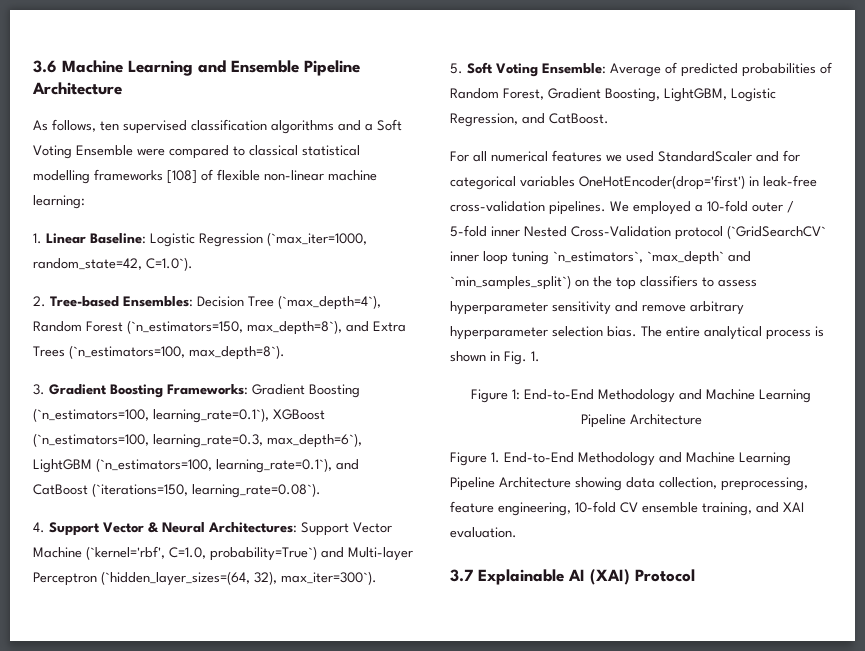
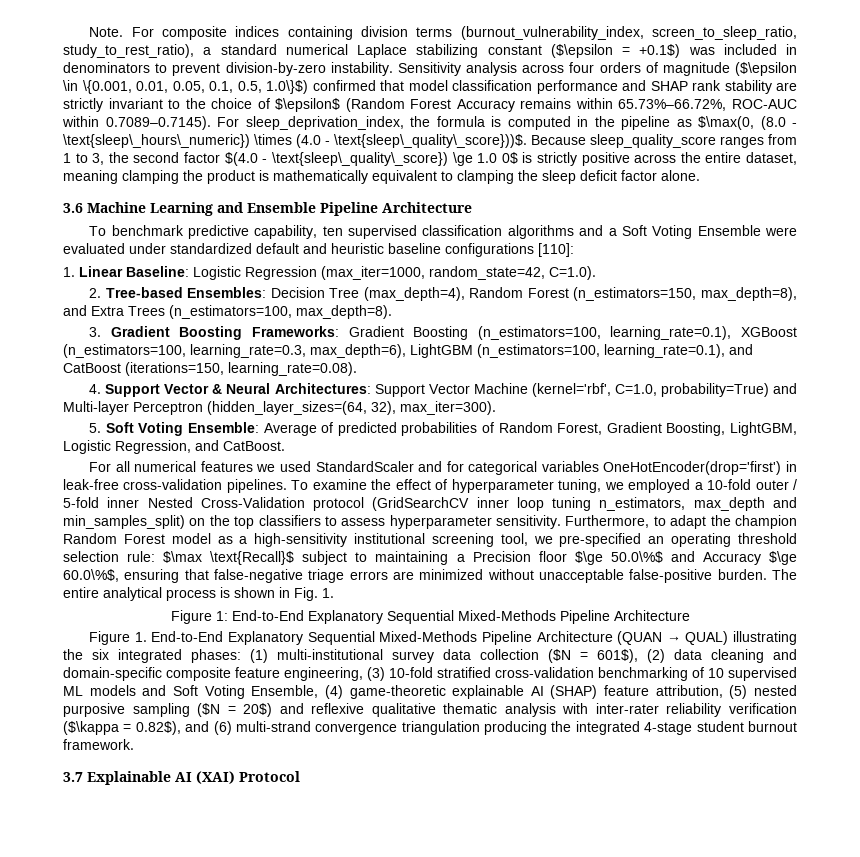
+ Note. For composite indices containing division terms (burnout_vulnerability_index, screen_to_sleep_ratio, study_to_rest_ratio), a standard numerical Laplace stabilizing constant ($\epsilon = +0.1$) was included in denominators to prevent division-by-zero instability. Sensitivity analysis across four orders of magnitude ($\epsilon \in \{0.001, 0.01, 0.05, 0.1, 0.5, 1.0\}$) confirmed that model classification performance and SHAP rank stability are strictly invariant to the choice of $\epsilon$ (Random Forest Accuracy remains within 65.73%–66.72%, ROC-AUC within 0.7089–0.7145). For sleep_deprivation_index, the formula is computed in the pipeline as $\max(0, (8.0 - \text{sleep\_hours\_numeric}) \times (4.0 - \text{sleep\_quality\_score}))$. Because sleep_quality_score ranges from 1 to 3, the second factor $(4.0 - \text{sleep\_quality\_score}) \ge 1.0 0$ is strictly positive across the entire dataset, meaning clamping the product is mathematically equivalent to clamping the sleep deficit factor alone.
- As follows, ten supervised classification algorithms and a Soft Voting Ensemble were compared to classical statistical modelling frameworks [108] of flexible non-linear machine learning:
+ To benchmark predictive capability, ten supervised classification algorithms and a Soft Voting Ensemble were evaluated under standardized default and heuristic baseline configurations [110]:
- 1. Linear Baseline: Logistic Regression (`max_iter=1000, random_state=42, C=1.0`).
+ 1. Linear Baseline: Logistic Regression (max_iter=1000, random_state=42, C=1.0).
- 2. Tree-based Ensembles: Decision Tree (`max_depth=4`), Random Forest (`n_estimators=150, max_depth=8`), and Extra Trees (`n_estimators=100, max_depth=8`).
+ 2. Tree-based Ensembles: Decision Tree (max_depth=4), Random Forest (n_estimators=150, max_depth=8), and Extra Trees (n_estimators=100, max_depth=8).
- 3. Gradient Boosting Frameworks: Gradient Boosting (`n_estimators=100, learning_rate=0.1`), XGBoost (`n_estimators=100, learning_rate=0.3, max_depth=6`), LightGBM (`n_estimators=100, learning_rate=0.1`), and CatBoost (`iterations=150, learning_rate=0.08`).
+ 3. Gradient Boosting Frameworks: Gradient Boosting (n_estimators=100, learning_rate=0.1), XGBoost (n_estimators=100, learning_rate=0.3, max_depth=6), LightGBM (n_estimators=100, learning_rate=0.1), and CatBoost (iterations=150, learning_rate=0.08).
- 4. Support Vector & Neural Architectures: Support Vector Machine (`kernel='rbf', C=1.0, probability=True`) and Multi-layer Perceptron (`hidden_layer_sizes=(64, 32), max_iter=300`).
+ 4. Support Vector & Neural Architectures: Support Vector Machine (kernel='rbf', C=1.0, probability=True) and Multi-layer Perceptron (hidden_layer_sizes=(64, 32), max_iter=300).
- We employed a 10-fold outer / 5-fold inner Nested Cross-Validation protocol (`GridSearchCV` inner loop tuning `n_estimators`, `max_depth` and `min_samples_split`) on the top classifiers to assess hyperparameter sensitivity and remove arbitrary hyperparameter selection bias.
+ To examine the effect of hyperparameter tuning, we employed a 10-fold outer / 5-fold inner Nested Cross-Validation protocol (GridSearchCV inner loop tuning n_estimators, max_depth and min_samples_split) on the top classifiers to assess hyperparameter sensitivity. Furthermore, to adapt the champion Random Forest model as a high-sensitivity institutional screening tool, we pre-specified an operating threshold selection rule: $\max \text{Recall}$ subject to maintaining a Precision floor $\ge 50.0\%$ and Accuracy $\ge 60.0\%$, ensuring that false-negative triage errors are minimized without unacceptable false-positive burden.
- Figure 1: End-to-End Methodology and Machine Learning Pipeline Architecture
+ Figure 1: End-to-End Explanatory Sequential Mixed-Methods Pipeline Architecture
- Figure 1. End-to-End Methodology and Machine Learning Pipeline Architecture showing data collection, preprocessing, feature engineering, 10-fold CV ensemble training, and XAI evaluation.
+ Figure 1. End-to-End Explanatory Sequential Mixed-Methods Pipeline Architecture (QUAN → QUAL) illustrating the six integrated phases: (1) multi-institutional survey data collection ($N = 601$), (2) data cleaning and domain-specific composite feature engineering, (3) 10-fold stratified cross-validation benchmarking of 10 supervised ML models and Soft Voting Ensemble, (4) game-theoretic explainable AI (SHAP) feature attribution, (5) nested purposive sampling ($N = 20$) and reflexive qualitative thematic analysis with inter-rater reliability verification ($\kappa = 0.82$), and (6) multi-strand convergence triangulation producing the integrated 4-stage student burnout framework.

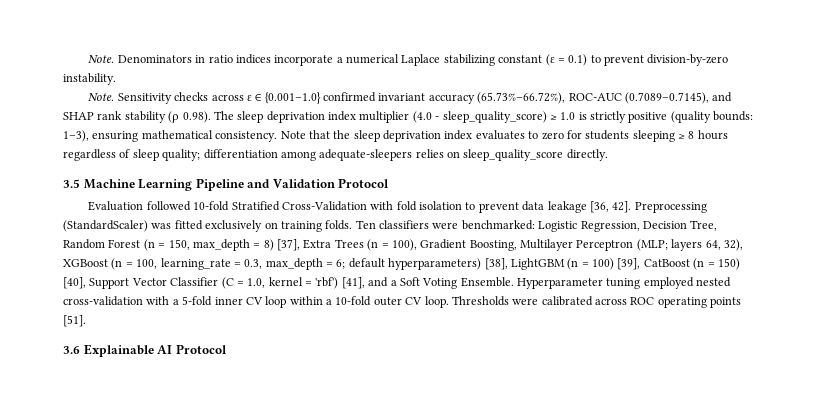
- Note. For composite indices containing division terms (burnout_vulnerability_index, screen_to_sleep_ratio, study_to_rest_ratio), a standard numerical Laplace stabilizing constant ($\epsilon = +0.1$) was included in denominators to prevent division-by-zero instability. Sensitivity analysis across four orders of magnitude ($\epsilon \in \{0.001, 0.01, 0.05, 0.1, 0.5, 1.0\}$) confirmed that model classification performance and SHAP rank stability are strictly invariant to the choice of $\epsilon$ (Random Forest Accuracy remains within 65.73%–66.72%, ROC-AUC within 0.7089–0.7145). For sleep_deprivation_index, the formula is computed in the pipeline as $\max(0, (8.0 - \text{sleep\_hours\_numeric}) \times (4.0 - \text{sleep\_quality\_score}))$. Because sleep_quality_score ranges from 1 to 3, the second factor $(4.0 - \text{sleep\_quality\_score}) \ge 1.0 0$ is strictly positive across the entire dataset, meaning clamping the product is mathematically equivalent to clamping the sleep deficit factor alone.
- 3.6 Machine Learning and Ensemble Pipeline Architecture
- To benchmark predictive capability, ten supervised classification algorithms and a Soft Voting Ensemble were evaluated under standardized default and heuristic baseline configurations [110]:
- 1. Linear Baseline: Logistic Regression (max_iter=1000, random_state=42, C=1.0).
- 2. Tree-based Ensembles: Decision Tree (max_depth=4), Random Forest (n_estimators=150, max_depth=8), and Extra Trees (n_estimators=100, max_depth=8).
- 3. Gradient Boosting Frameworks: Gradient Boosting (n_estimators=100, learning_rate=0.1), XGBoost (n_estimators=100, learning_rate=0.3, max_depth=6), LightGBM (n_estimators=100, learning_rate=0.1), and CatBoost (iterations=150, learning_rate=0.08).
- 4. Support Vector & Neural Architectures: Support Vector Machine (kernel='rbf', C=1.0, probability=True) and Multi-layer Perceptron (hidden_layer_sizes=(64, 32), max_iter=300).
- 5. Soft Voting Ensemble: Average of predicted probabilities of Random Forest, Gradient Boosting, LightGBM, Logistic Regression, and CatBoost.
- For all numerical features we used StandardScaler and for categorical variables OneHotEncoder(drop='first') in leak-free cross-validation pipelines. To examine the effect of hyperparameter tuning, we employed a 10-fold outer / 5-fold inner Nested Cross-Validation protocol (GridSearchCV inner loop tuning n_estimators, max_depth and min_samples_split) on the top classifiers to assess hyperparameter sensitivity. Furthermore, to adapt the champion Random Forest model as a high-sensitivity institutional screening tool, we pre-specified an operating threshold selection rule: $\max \text{Recall}$ subject to maintaining a Precision floor $\ge 50.0\%$ and Accuracy $\ge 60.0\%$, ensuring that false-negative triage errors are minimized without unacceptable false-positive burden. The entire analytical process is shown in Fig. 1.
- Figure 1: End-to-End Explanatory Sequential Mixed-Methods Pipeline Architecture
- Figure 1. End-to-End Explanatory Sequential Mixed-Methods Pipeline Architecture (QUAN → QUAL) illustrating the six integrated phases: (1) multi-institutional survey data collection ($N = 601$), (2) data cleaning and domain-specific composite feature engineering, (3) 10-fold stratified cross-validation benchmarking of 10 supervised ML models and Soft Voting Ensemble, (4) game-theoretic explainable AI (SHAP) feature attribution, (5) nested purposive sampling ($N = 20$) and reflexive qualitative thematic analysis with inter-rater reliability verification ($\kappa = 0.82$), and (6) multi-strand convergence triangulation producing the integrated 4-stage student burnout framework.
- 3.7 Explainable AI (XAI) Protocol
+ Note. Denominators in ratio indices incorporate a numerical Laplace stabilizing constant (ε = 0.1) to prevent division-by-zero instability.
+ Note. Sensitivity checks across ε ∈ {0.001–1.0} confirmed invariant accuracy (65.73%–66.72%), ROC-AUC (0.7089–0.7145), and SHAP rank stability (ρ 0.98). The sleep deprivation index multiplier (4.0 - sleep_quality_score) ≥ 1.0 is strictly positive (quality bounds: 1–3), ensuring mathematical consistency. Note that the sleep deprivation index evaluates to zero for students sleeping ≥ 8 hours regardless of sleep quality; differentiation among adequate-sleepers relies on sleep_quality_score directly.
+ 3.5 Machine Learning Pipeline and Validation Protocol
+ Evaluation followed 10-fold Stratified Cross-Validation with fold isolation to prevent data leakage [36, 42]. Preprocessing (StandardScaler) was fitted exclusively on training folds. Ten classifiers were benchmarked: Logistic Regression, Decision Tree, Random Forest (n = 150, max_depth = 8) [37], Extra Trees (n = 100), Gradient Boosting, Multilayer Perceptron (MLP; layers 64, 32), XGBoost (n = 100, learning_rate = 0.3, max_depth = 6; default hyperparameters) [38], LightGBM (n = 100) [39], CatBoost (n = 150) [40], Support Vector Classifier (C = 1.0, kernel = 'rbf') [41], and a Soft Voting Ensemble. Hyperparameter tuning employed nested cross-validation with a 5-fold inner CV loop within a 10-fold outer CV loop. Thresholds were calibrated across ROC operating points [51].
+ 3.6 Explainable AI Protocol

